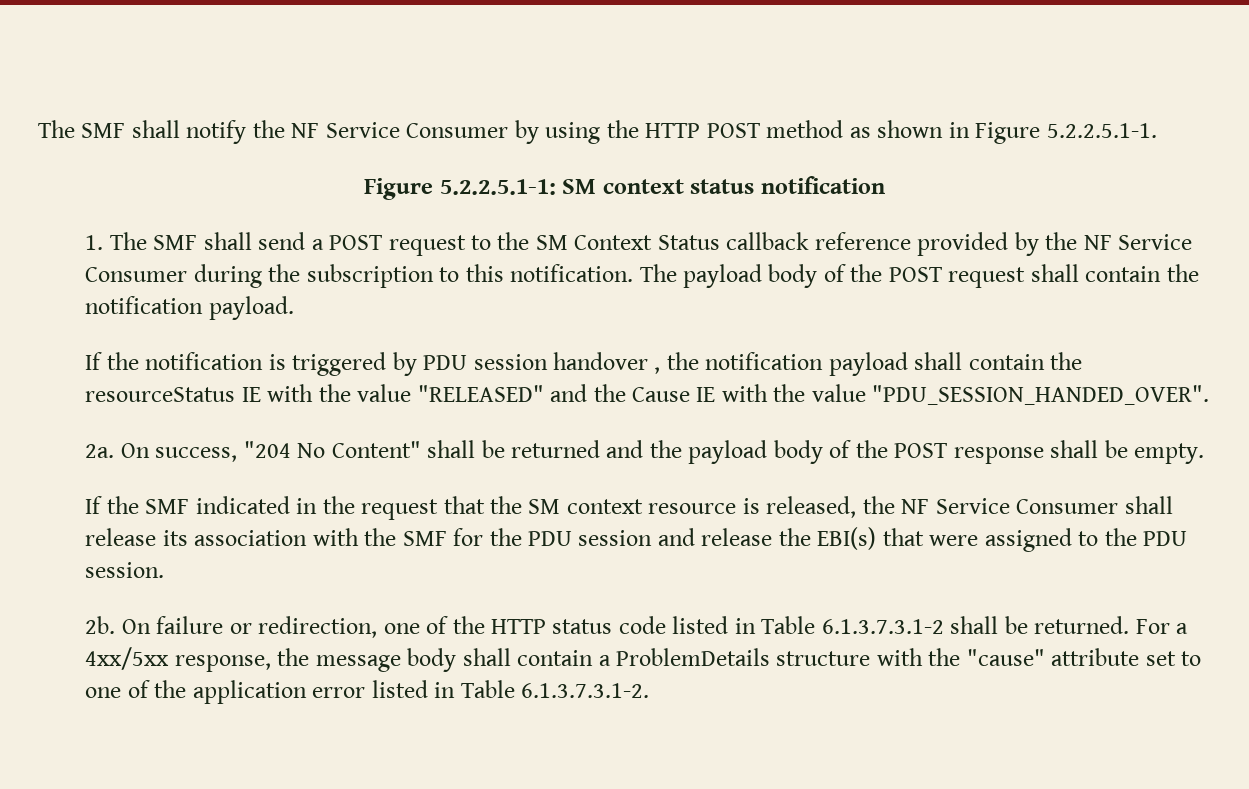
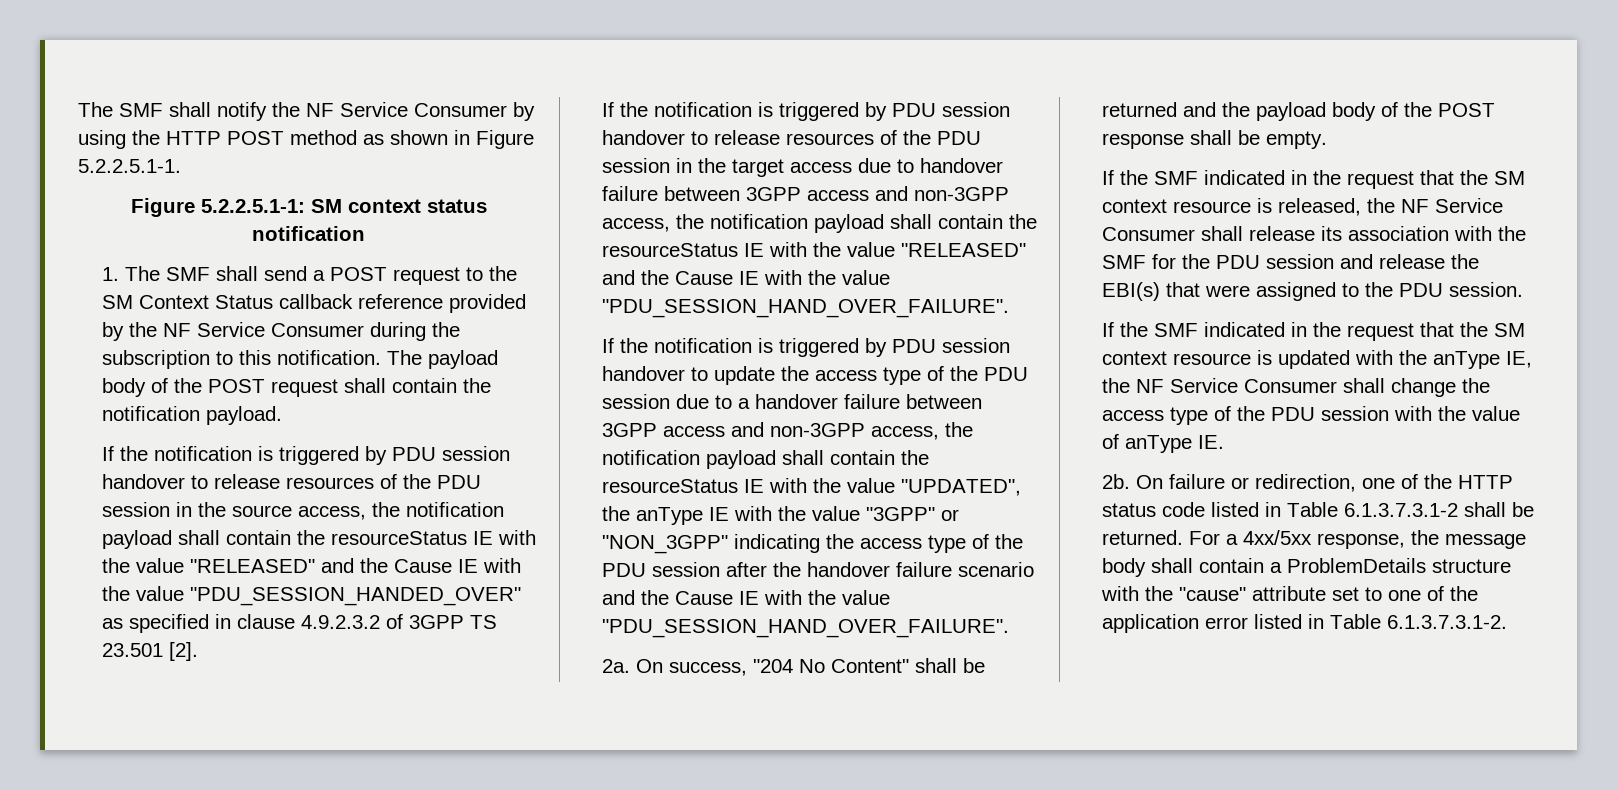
- If the notification is triggered by PDU session handover , the notification payload shall contain the resourceStatus IE with the value "RELEASED" and the Cause IE with the value "PDU_SESSION_HANDED_OVER".
+ If the notification is triggered by PDU session handover to release resources of the PDU session in the source access, the notification payload shall contain the resourceStatus IE with the value "RELEASED" and the Cause IE with the value "PDU_SESSION_HANDED_OVER" as specified in clause 4.9.2.3.2 of 3GPP TS 23.501 [2].
+ If the notification is triggered by PDU session handover to release resources of the PDU session in the target access due to handover failure between 3GPP access and non-3GPP access, the notification payload shall contain the resourceStatus IE with the value "RELEASED" and the Cause IE with the value "PDU_SESSION_HAND_OVER_FAILURE".
+ If the notification is triggered by PDU session handover to update the access type of the PDU session due to a handover failure between 3GPP access and non-3GPP access, the notification payload shall contain the resourceStatus IE with the value "UPDATED", the anType IE with the value "3GPP" or "NON_3GPP" indicating the access type of the PDU session after the handover failure scenario and the Cause IE with the value "PDU_SESSION_HAND_OVER_FAILURE".
+ If the SMF indicated in the request that the SM context resource is updated with the anType IE, the NF Service Consumer shall change the access type of the PDU session with the value of anType IE.

